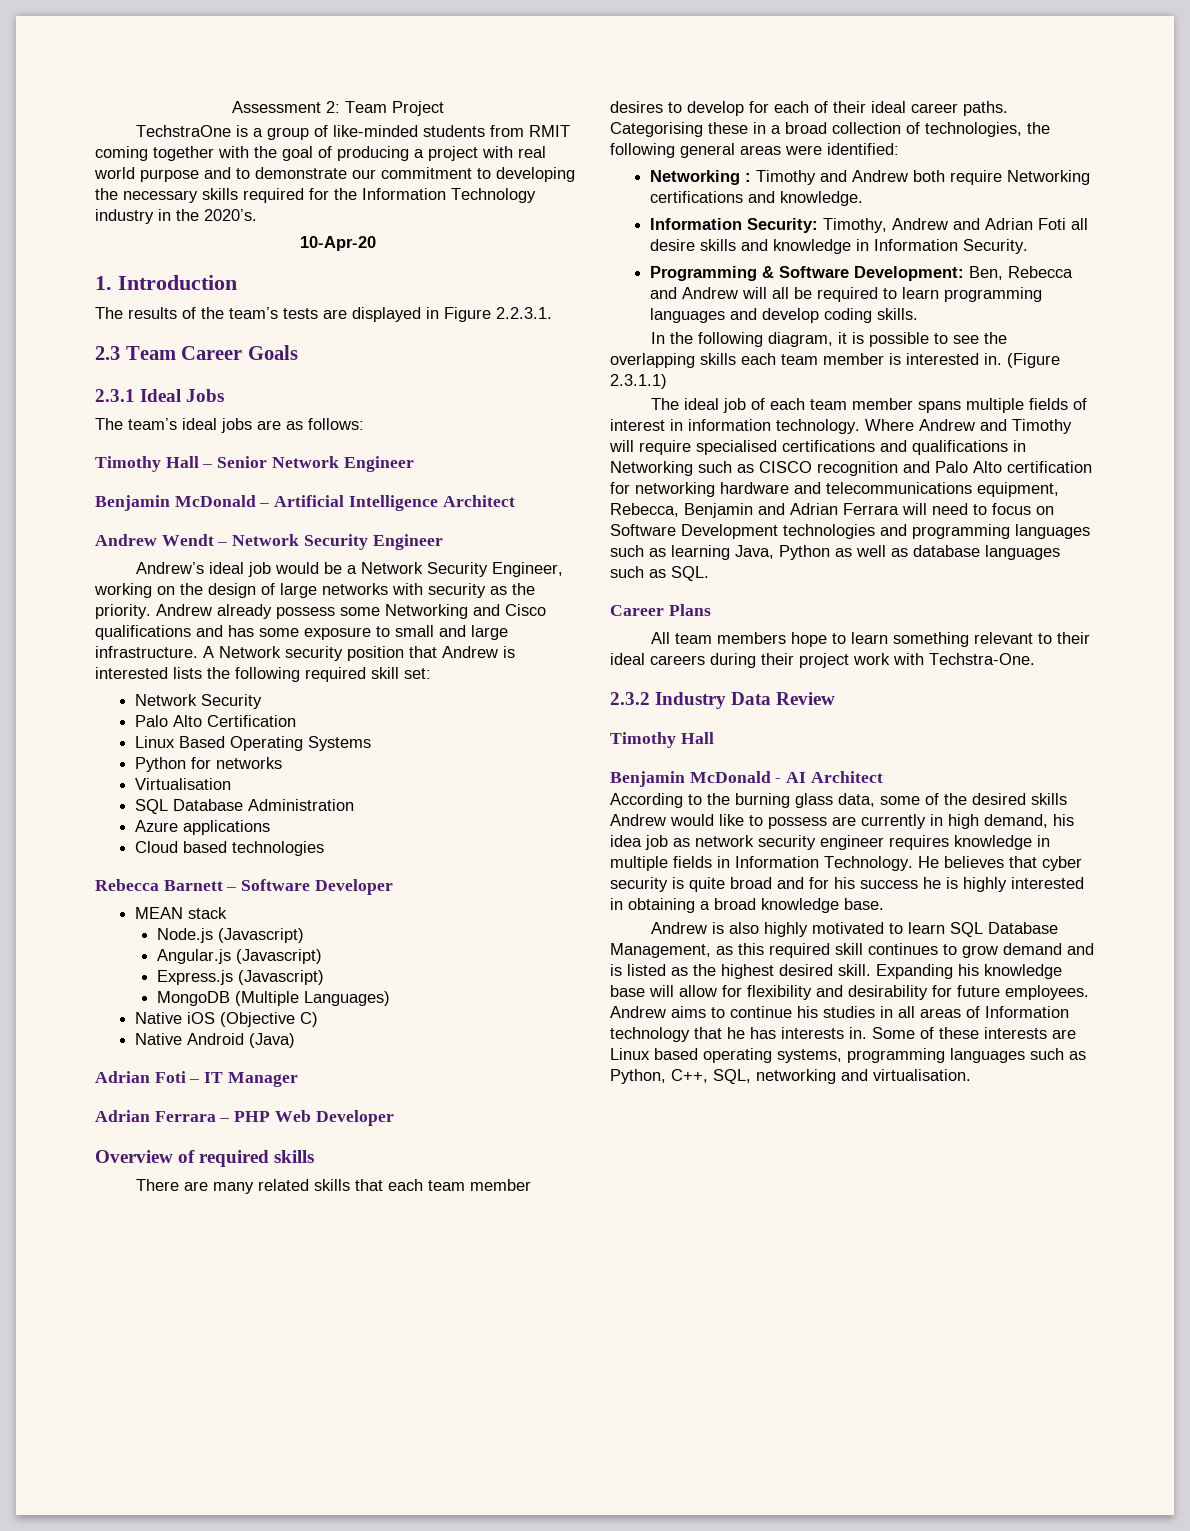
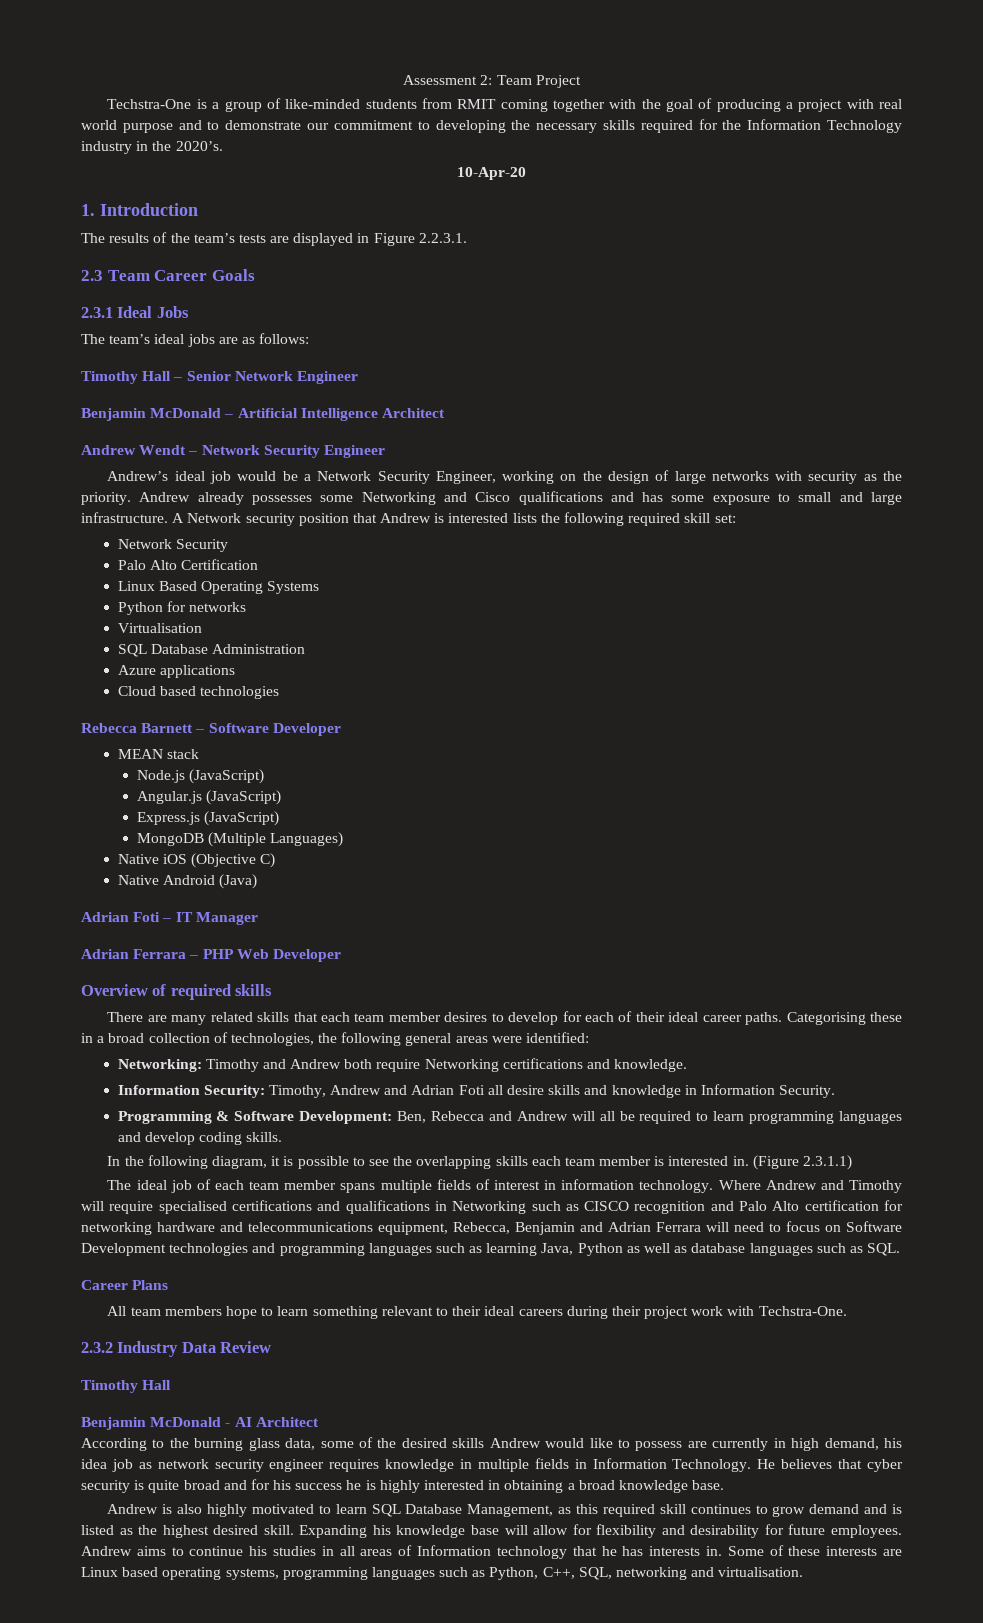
- TechstraOne is a group of like-minded students from RMIT coming together with the goal of producing a project with real world purpose and to demonstrate our commitment to developing the necessary skills required for the Information Technology industry in the 2020’s.
+ Techstra-One is a group of like-minded students from RMIT coming together with the goal of producing a project with real world purpose and to demonstrate our commitment to developing the necessary skills required for the Information Technology industry in the 2020’s.
- Andrew already possess some Networking and Cisco qualifications and has some exposure to small and large infrastructure.
+ Andrew already possesses some Networking and Cisco qualifications and has some exposure to small and large infrastructure.
- Node.js (Javascript)
+ Node.js (JavaScript)
- Angular.js (Javascript)
+ Angular.js (JavaScript)
- Express.js (Javascript)
+ Express.js (JavaScript)
- Networking : Timothy and Andrew both require Networking certifications and knowledge.
+ Networking: Timothy and Andrew both require Networking certifications and knowledge.

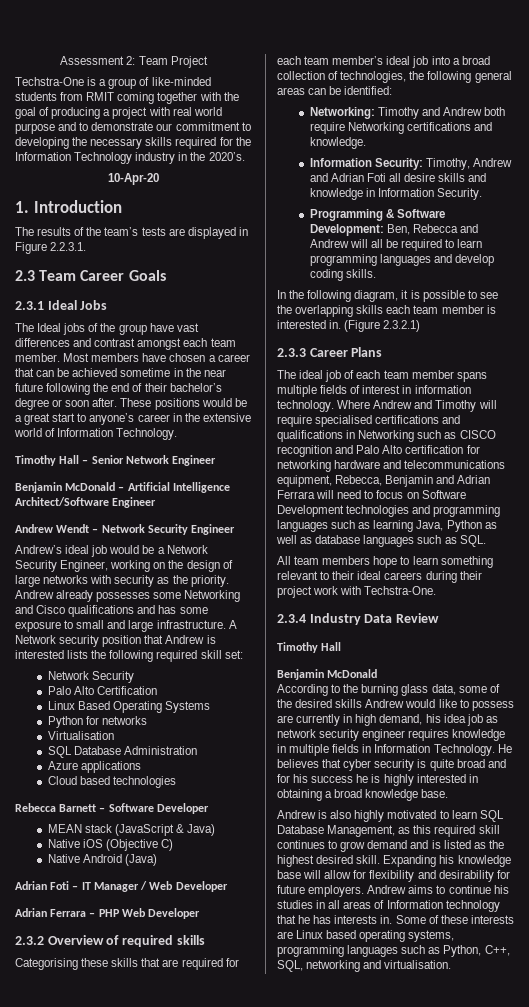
- The team’s ideal jobs are as follows:
+ The Ideal jobs of the group have vast differences and contrast amongst each team member. Most members have chosen a career that can be achieved sometime in the near future following the end of their bachelor’s degree or soon after. These positions would be a great start to anyone’s career in the extensive world of Information Technology.
- Benjamin McDonald – Artificial Intelligence Architect
+ Benjamin McDonald – Artificial Intelligence Architect/Software Engineer
- MEAN stack
- Node.js (JavaScript)
- Angular.js (JavaScript)
- Express.js (JavaScript)
- MongoDB (Multiple Languages)
+ MEAN stack (JavaScript & Java)
- Adrian Foti – IT Manager
+ Adrian Foti – IT Manager / Web Developer
- Overview of required skills
+ 2.3.2 Overview of required skills
- There are many related skills that each team member desires to develop for each of their ideal career paths. Categorising these in a broad collection of technologies, the following general areas were identified:
+ Categorising these skills that are required for each team member’s ideal job into a broad collection of technologies, the following general areas can be identified:
- (Figure 2.3.1.1)
+ (Figure 2.3.2.1)
+ 2.3.3 Career Plans
- Career Plans
- 2.3.2 Industry Data Review
+ 2.3.4 Industry Data Review
  Timothy Hall
- Benjamin McDonald - AI Architect
+ Benjamin McDonald
- Expanding his knowledge base will allow for flexibility and desirability for future employees.
+ Expanding his knowledge base will allow for flexibility and desirability for future employers.

